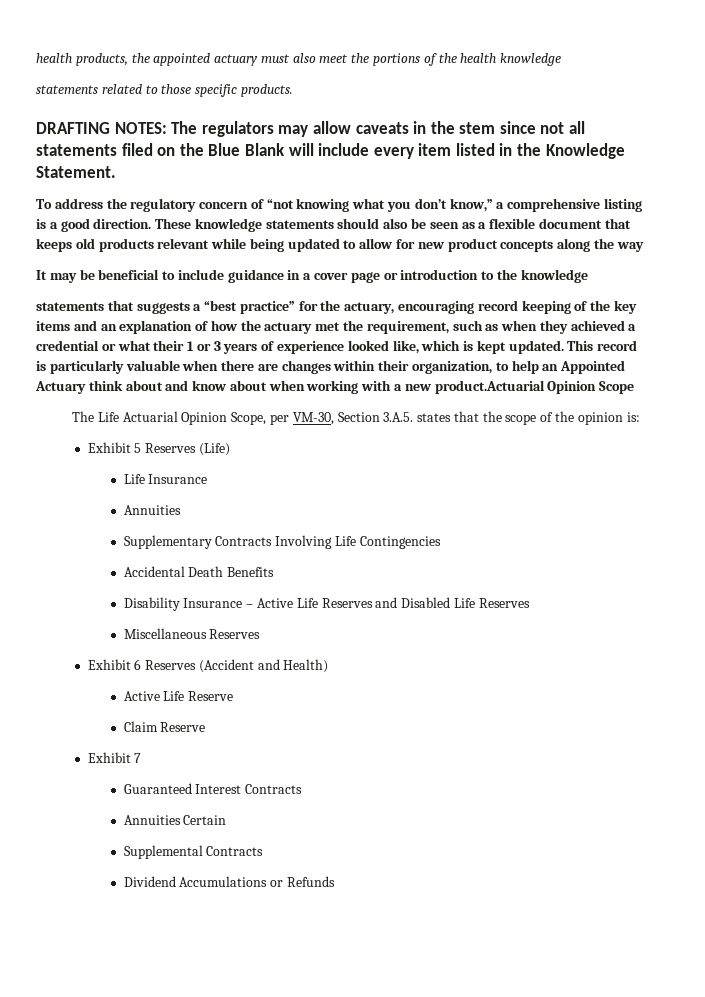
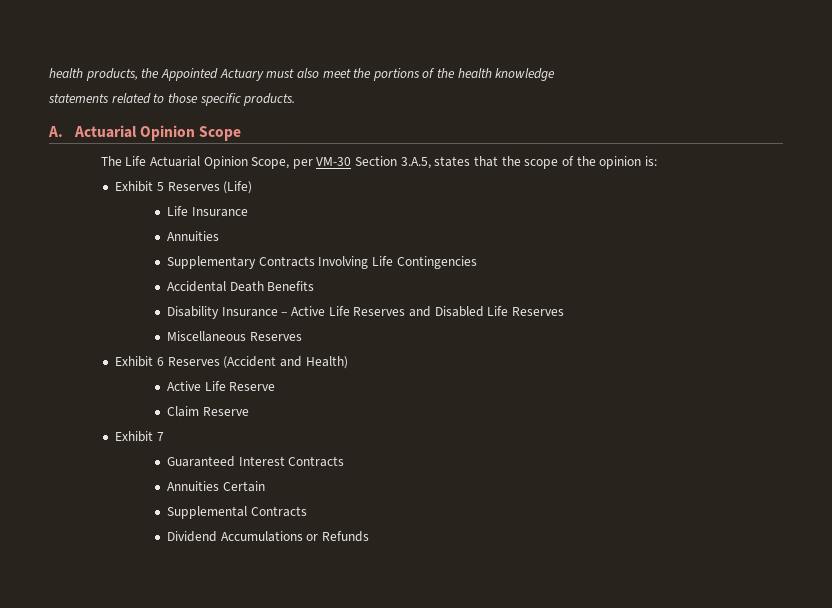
- health products, the appointed actuary must also meet the portions of the health knowledge
+ health products, the Appointed Actuary must also meet the portions of the health knowledge
- DRAFTING NOTES: The regulators may allow caveats in the stem since not all statements filed on the Blue Blank will include every item listed in the Knowledge Statement.
- To address the regulatory concern of “not knowing what you don’t know,” a comprehensive listing is a good direction. These knowledge statements should also be seen as a flexible document that keeps old products relevant while being updated to allow for new product concepts along the way
- It may be beneficial to include guidance in a cover page or introduction to the knowledge
- statements that suggests a “best practice” for the actuary, encouraging record keeping of the key items and an explanation of how the actuary met the requirement, such as when they achieved a credential or what their 1 or 3 years of experience looked like, which is kept updated. This record is particularly valuable when there are changes within their organization, to help an Appointed Actuary think about and know about when working with a new product.Actuarial Opinion Scope
+ A. Actuarial Opinion Scope
- The Life Actuarial Opinion Scope, per VM-30, Section 3.A.5. states that the scope of the opinion is:
+ The Life Actuarial Opinion Scope, per VM-30 Section 3.A.5, states that the scope of the opinion is:

